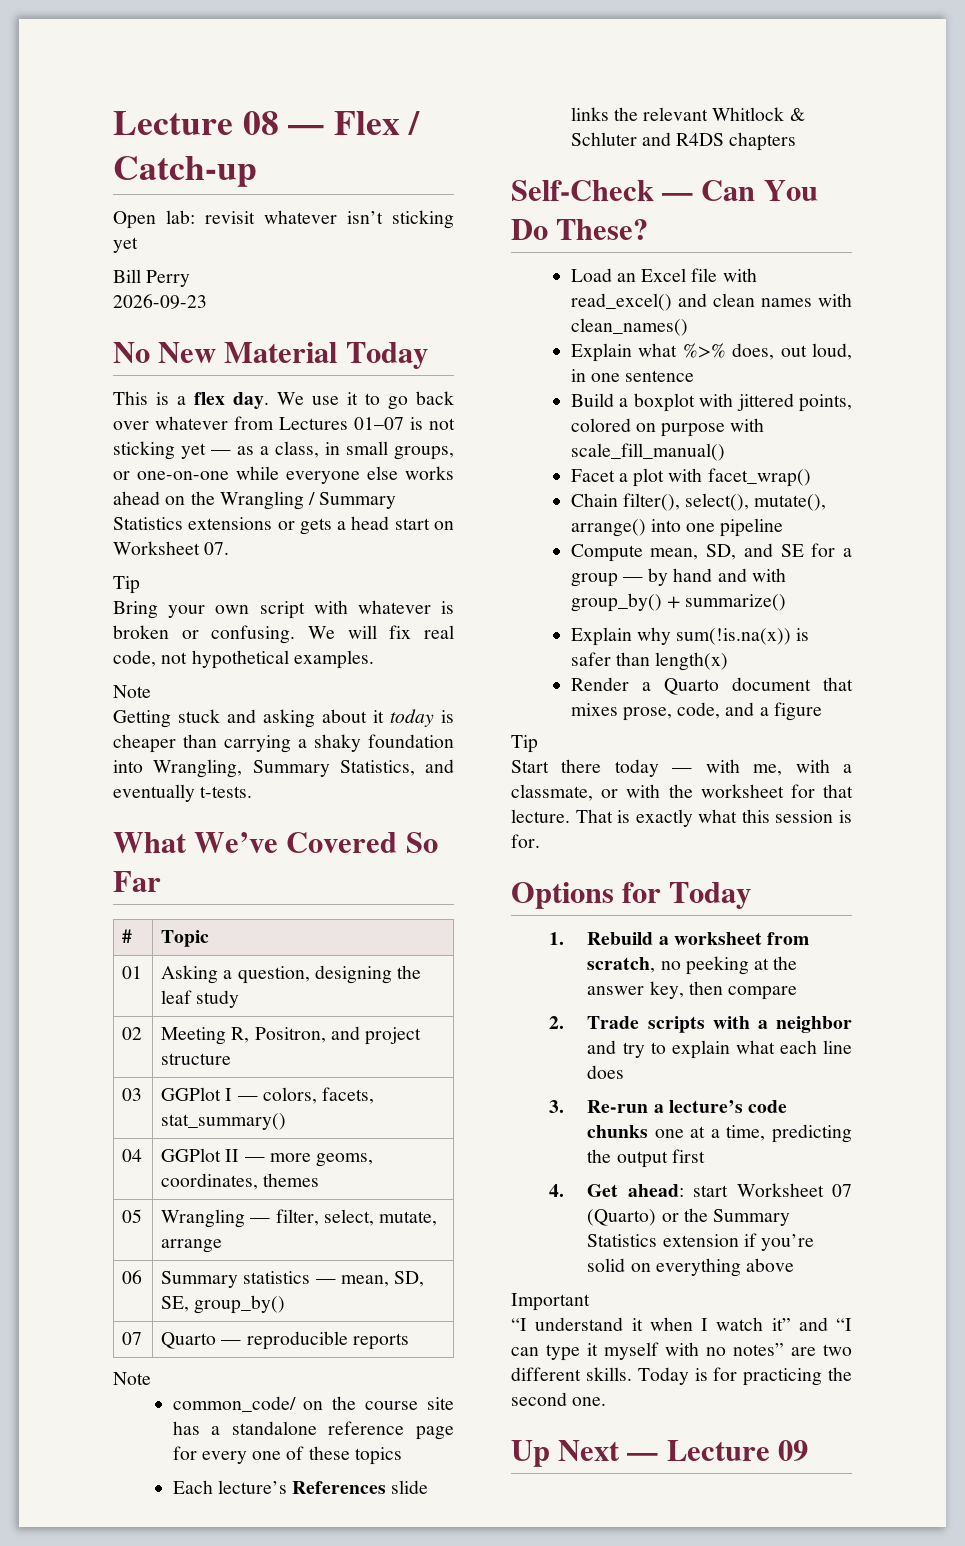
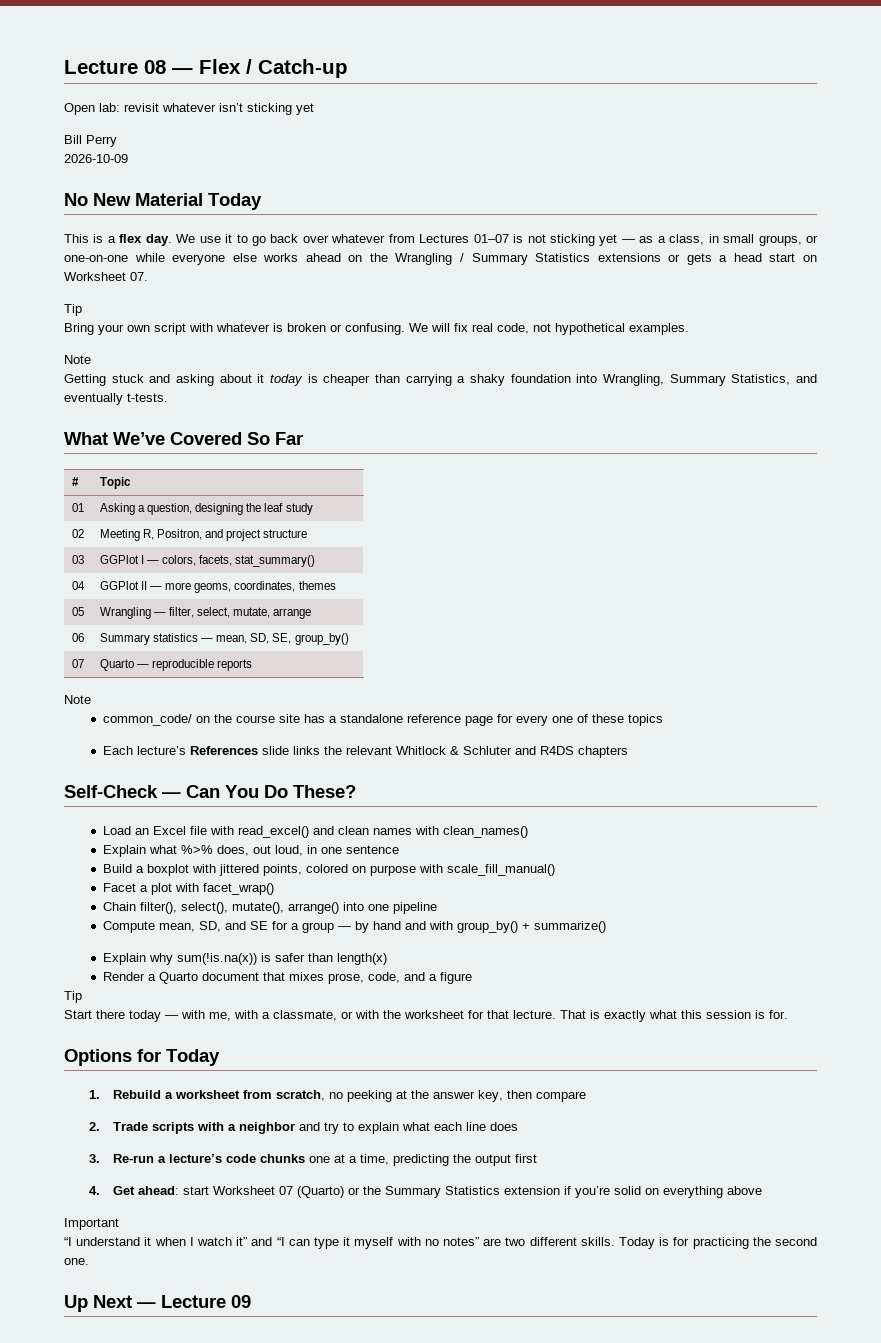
- 2026-09-23
+ 2026-10-09

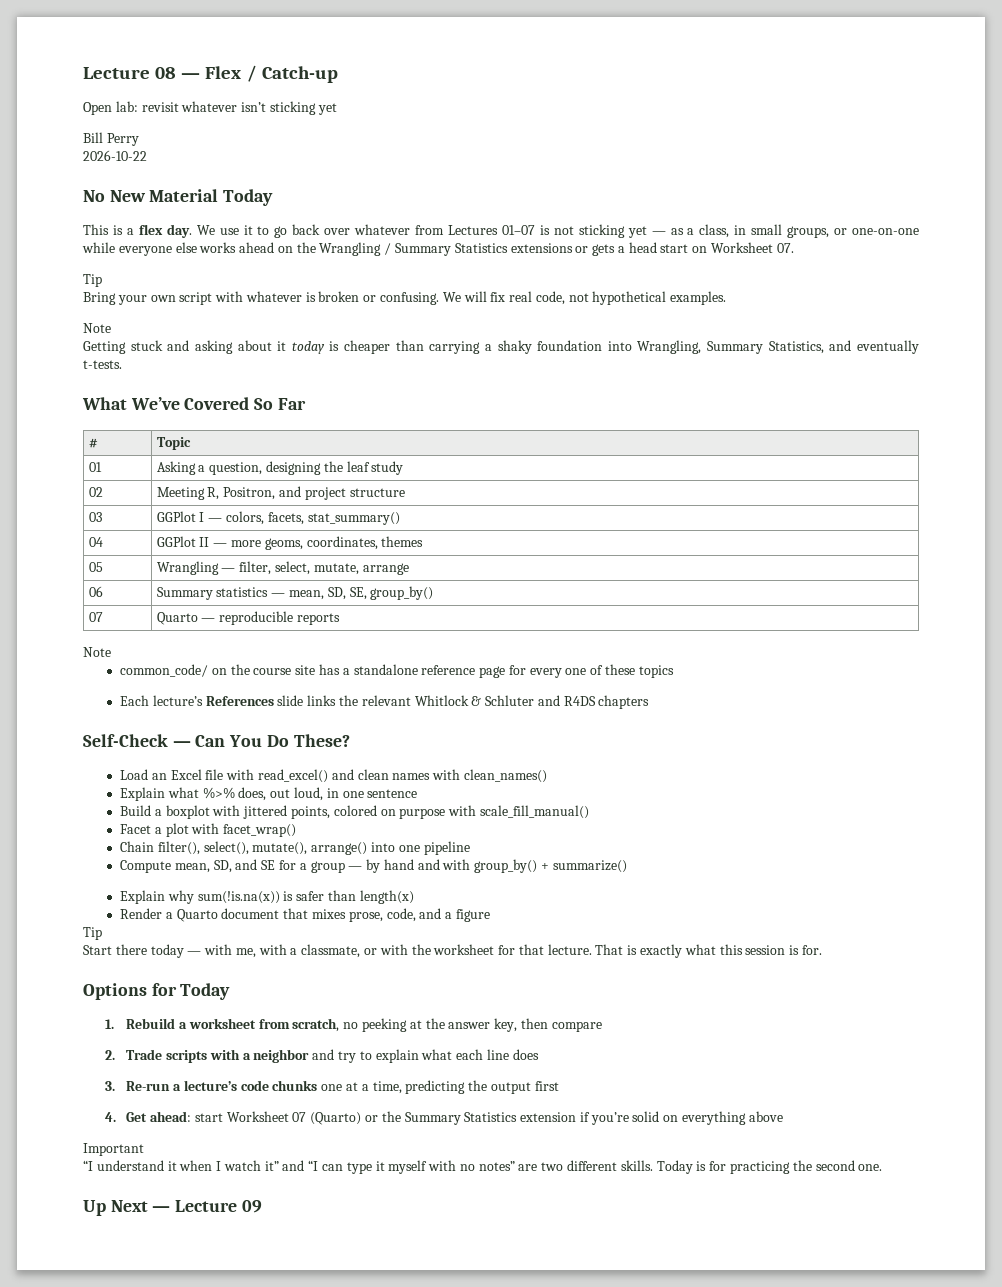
- 2026-10-09
+ 2026-10-22

